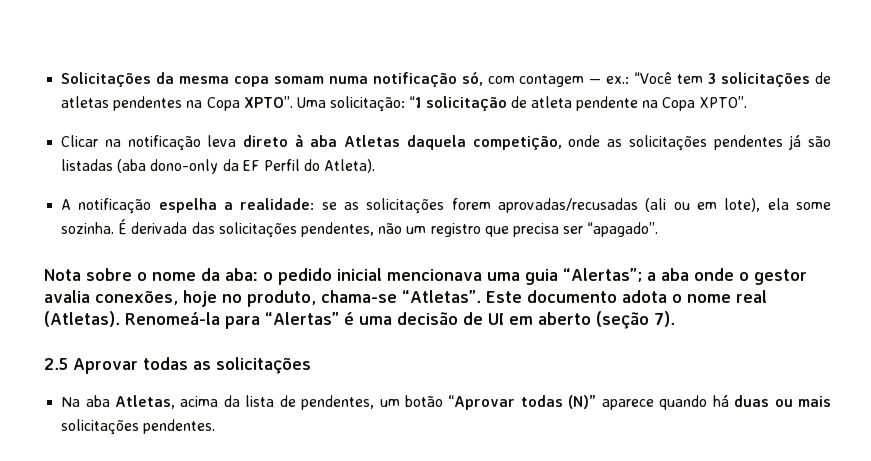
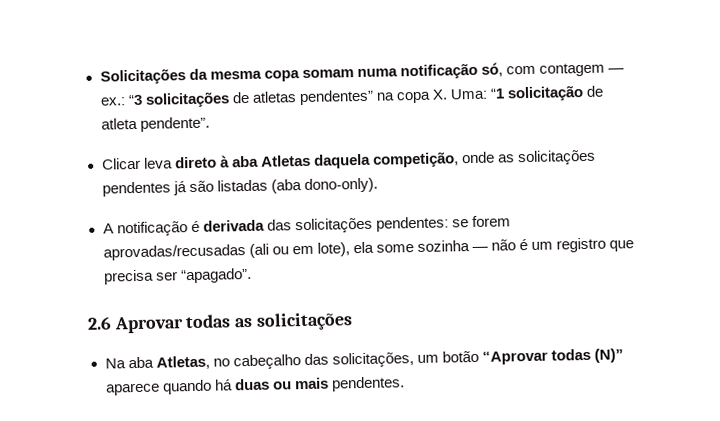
- Solicitações da mesma copa somam numa notificação só, com contagem — ex.: “Você tem 3 solicitações de atletas pendentes na Copa XPTO”. Uma solicitação: “1 solicitação de atleta pendente na Copa XPTO”.
+ Solicitações da mesma copa somam numa notificação só, com contagem — ex.: “3 solicitações de atletas pendentes” na copa X. Uma: “1 solicitação de atleta pendente”.
- Clicar na notificação leva direto à aba Atletas daquela competição, onde as solicitações pendentes já são listadas (aba dono-only da EF Perfil do Atleta).
- A notificação espelha a realidade: se as solicitações forem aprovadas/recusadas (ali ou em lote), ela some sozinha. É derivada das solicitações pendentes, não um registro que precisa ser “apagado”.
+ Clicar leva direto à aba Atletas daquela competição, onde as solicitações pendentes já são listadas (aba dono-only).
+ A notificação é derivada das solicitações pendentes: se forem aprovadas/recusadas (ali ou em lote), ela some sozinha — não é um registro que precisa ser “apagado”.
- Nota sobre o nome da aba: o pedido inicial mencionava uma guia “Alertas”; a aba onde o gestor avalia conexões, hoje no produto, chama-se “Atletas”. Este documento adota o nome real (Atletas). Renomeá-la para “Alertas” é uma decisão de UI em aberto (seção 7).
- 2.5 Aprovar todas as solicitações
+ 2.6 Aprovar todas as solicitações
- Na aba Atletas, acima da lista de pendentes, um botão “Aprovar todas (N)” aparece quando há duas ou mais solicitações pendentes.
+ Na aba Atletas, no cabeçalho das solicitações, um botão “Aprovar todas (N)” aparece quando há duas ou mais pendentes.

